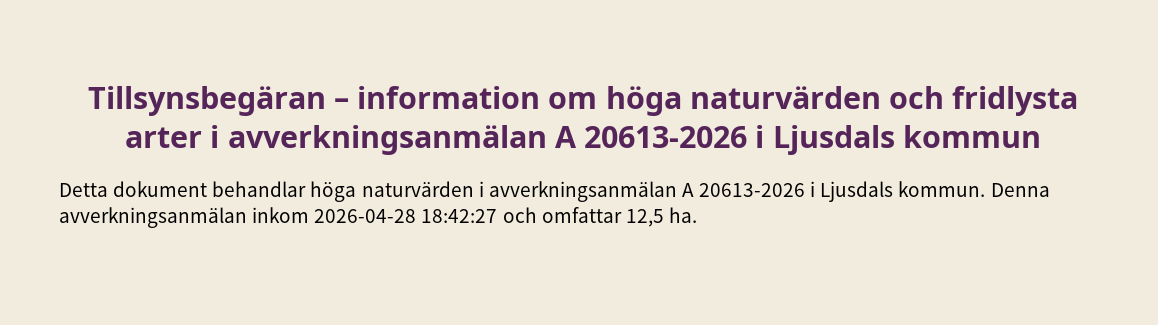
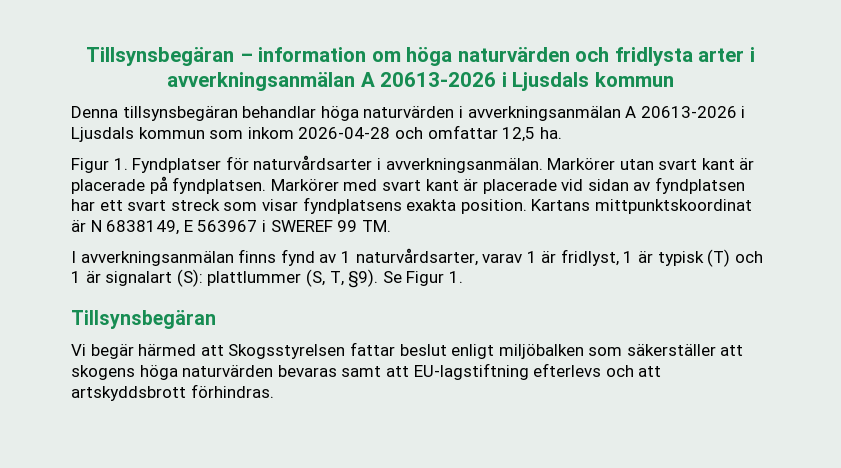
- Detta dokument behandlar höga naturvärden i avverkningsanmälan A 20613-2026 i Ljusdals kommun. Denna avverkningsanmälan inkom 2026-04-28 18:42:27 och omfattar 12,5 ha.
+ Denna tillsynsbegäran behandlar höga naturvärden i avverkningsanmälan A 20613-2026 i Ljusdals kommun som inkom 2026-04-28 och omfattar 12,5 ha.
+ Figur 1. Fyndplatser för naturvårdsarter i avverkningsanmälan. Markörer utan svart kant är placerade på fyndplatsen. Markörer med svart kant är placerade vid sidan av fyndplatsen har ett svart streck som visar fyndplatsens exakta position. Kartans mittpunktskoordinat är N 6838149, E 563967 i SWEREF 99 TM.
+ I avverkningsanmälan finns fynd av 1 naturvårdsarter, varav 1 är fridlyst, 1 är typisk (T) och 1 är signalart (S): plattlummer (S, T, §9). Se Figur 1.
+ Tillsynsbegäran
+ Vi begär härmed att Skogsstyrelsen fattar beslut enligt miljöbalken som säkerställer att skogens höga naturvärden bevaras samt att EU-lagstiftning efterlevs och att artskyddsbrott förhindras.

